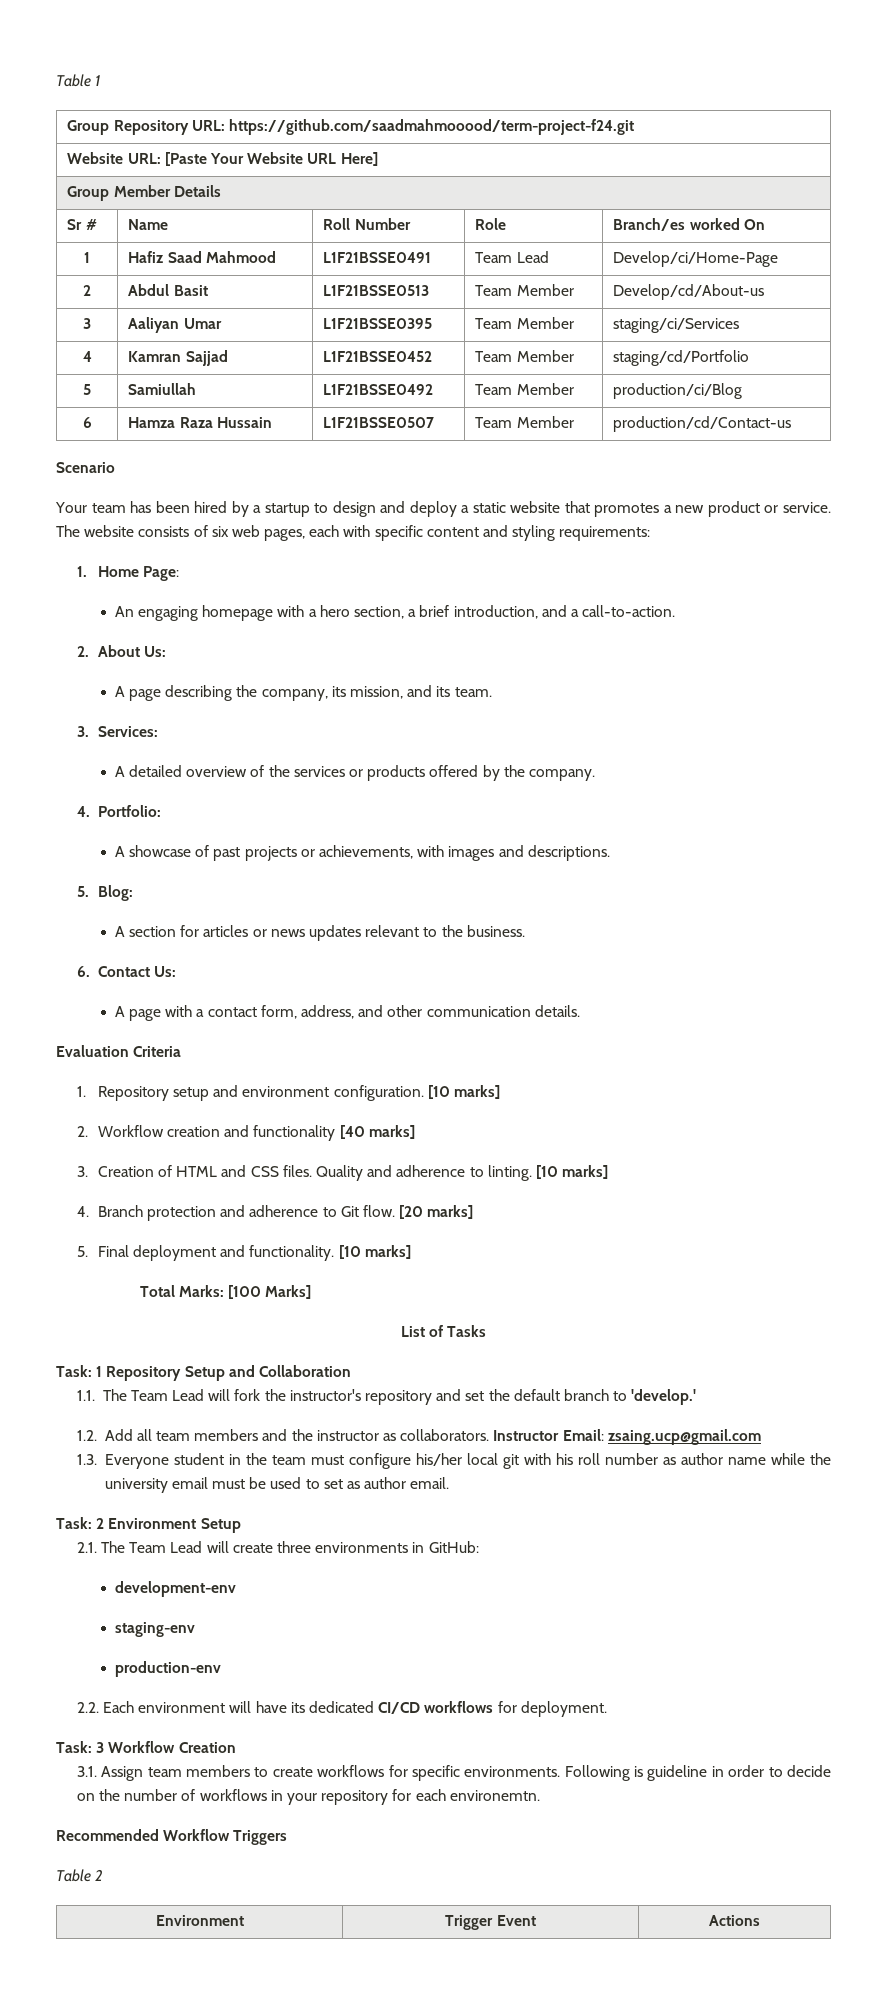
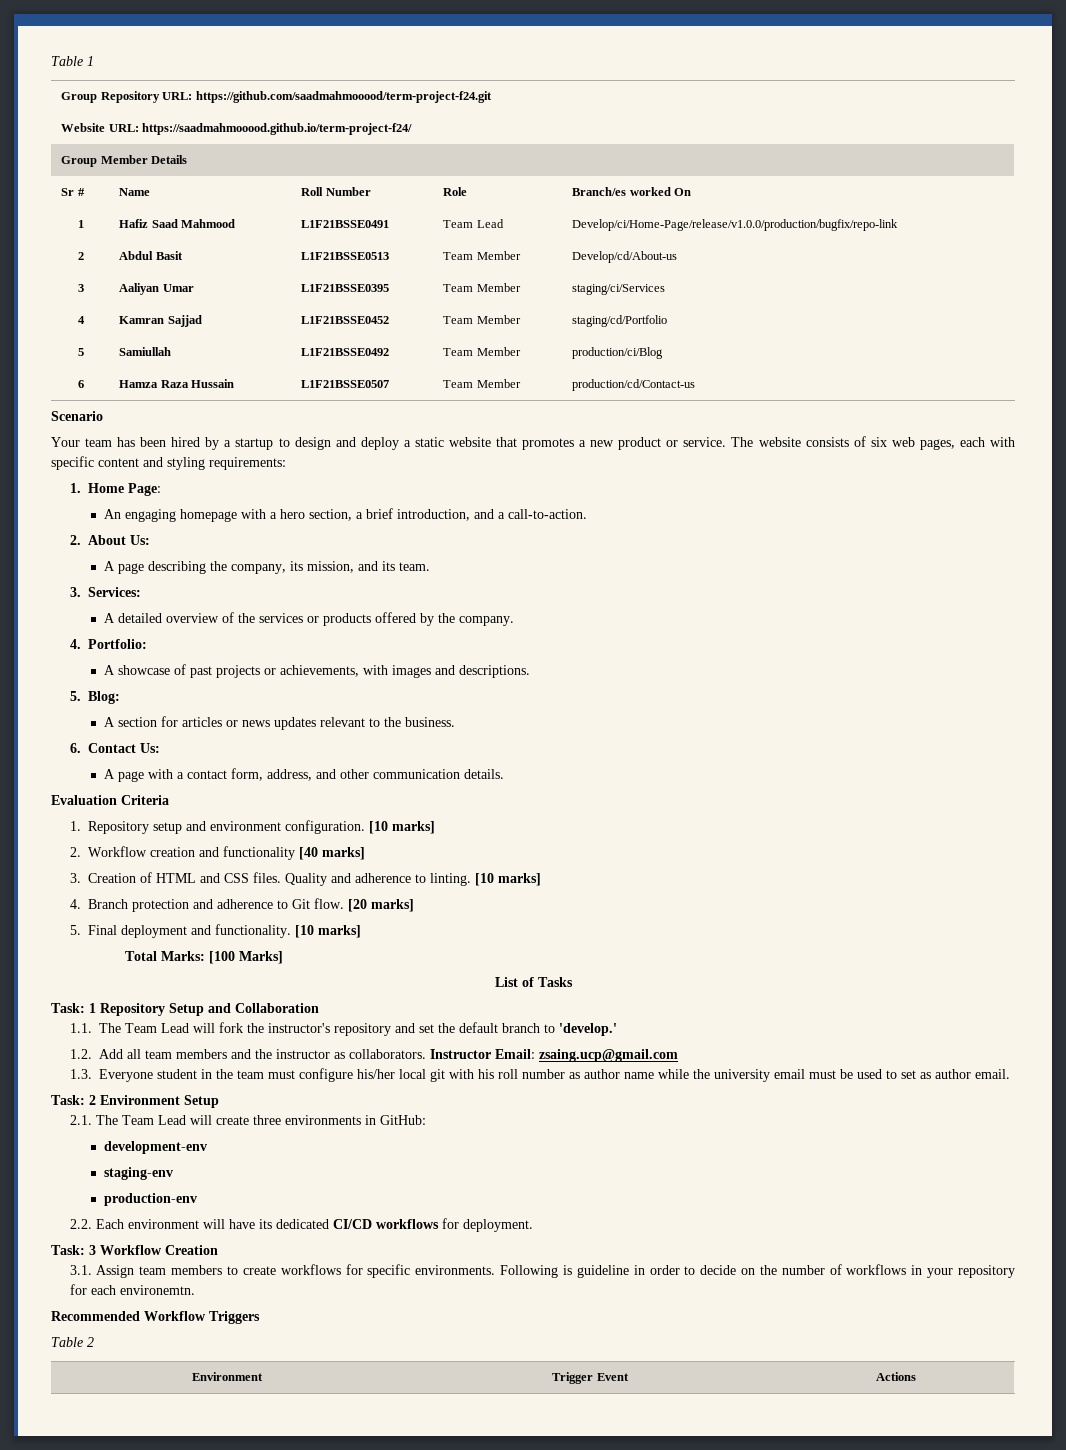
- Website URL: [Paste Your Website URL Here]
+ Website URL: https://saadmahmooood.github.io/term-project-f24/
- 1 | Hafiz Saad Mahmood | L1F21BSSE0491 | Team Lead | Develop/ci/Home-Page
+ 1 | Hafiz Saad Mahmood | L1F21BSSE0491 | Team Lead | Develop/ci/Home-Page/release/v1.0.0/production/bugfix/repo-link

